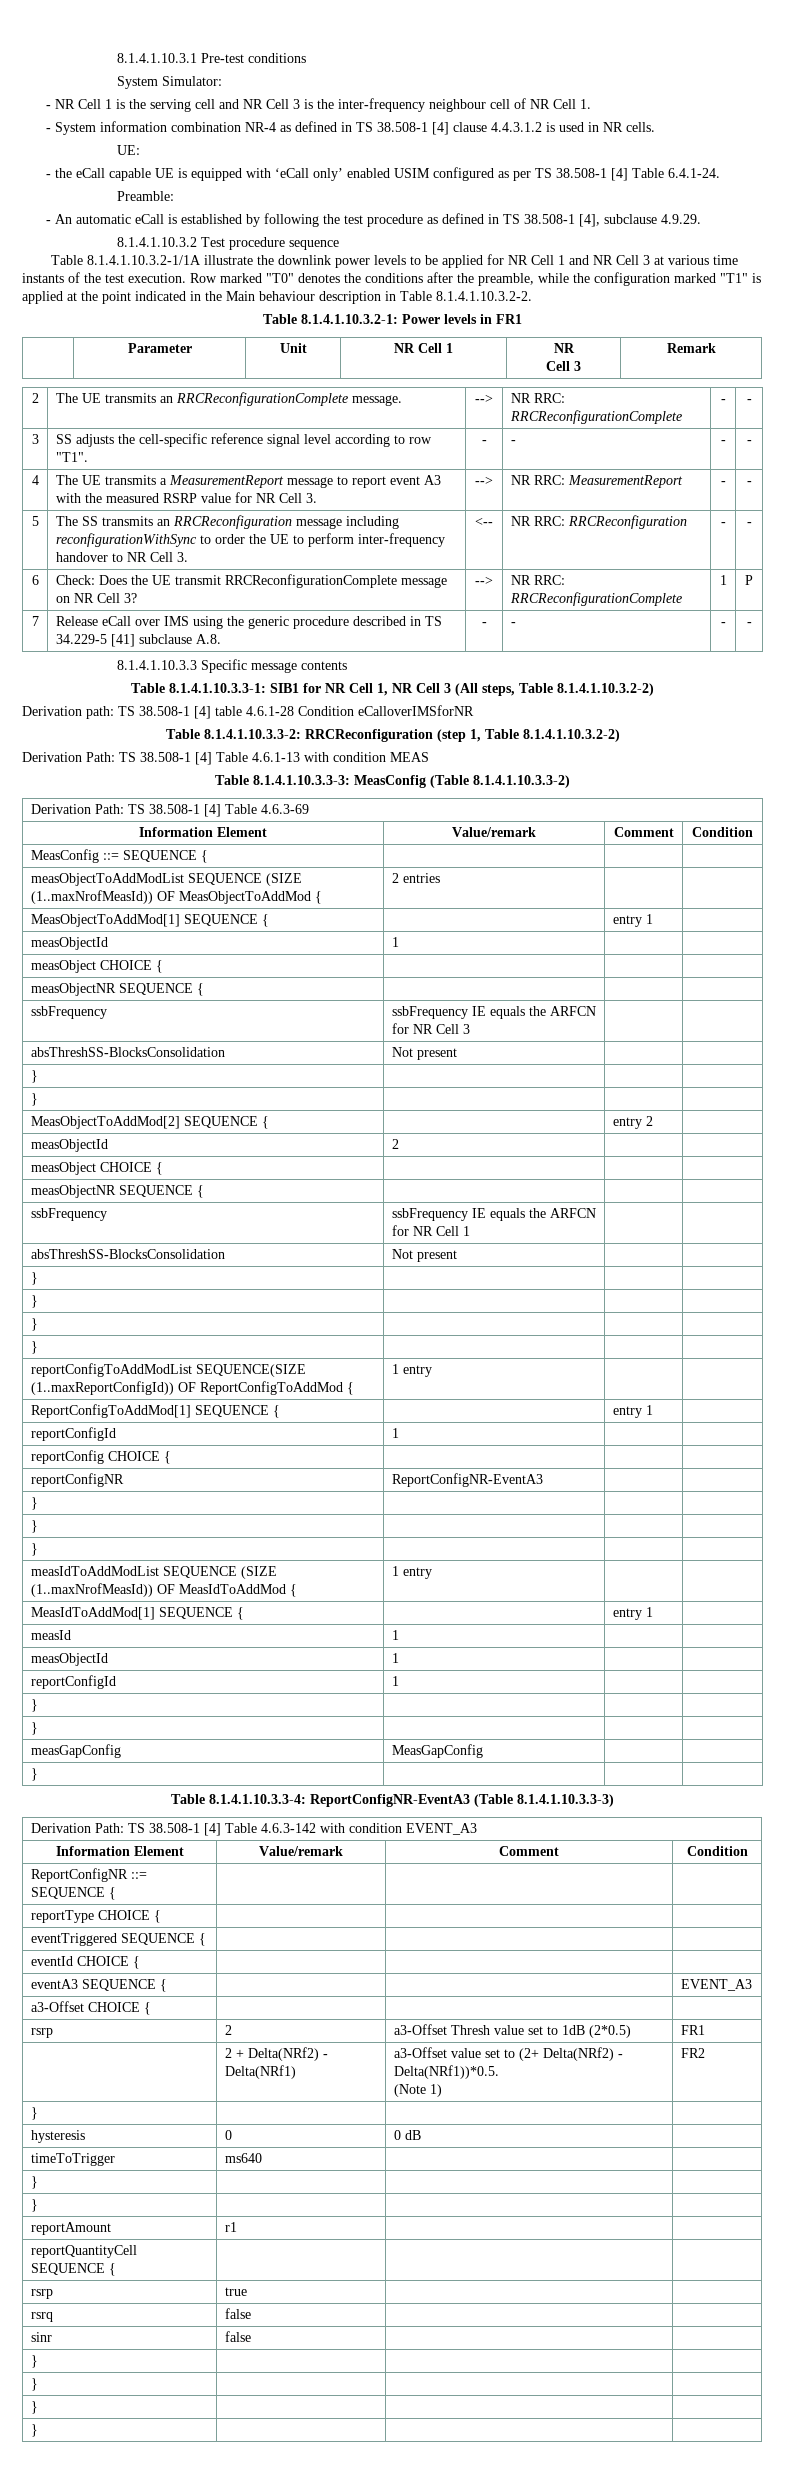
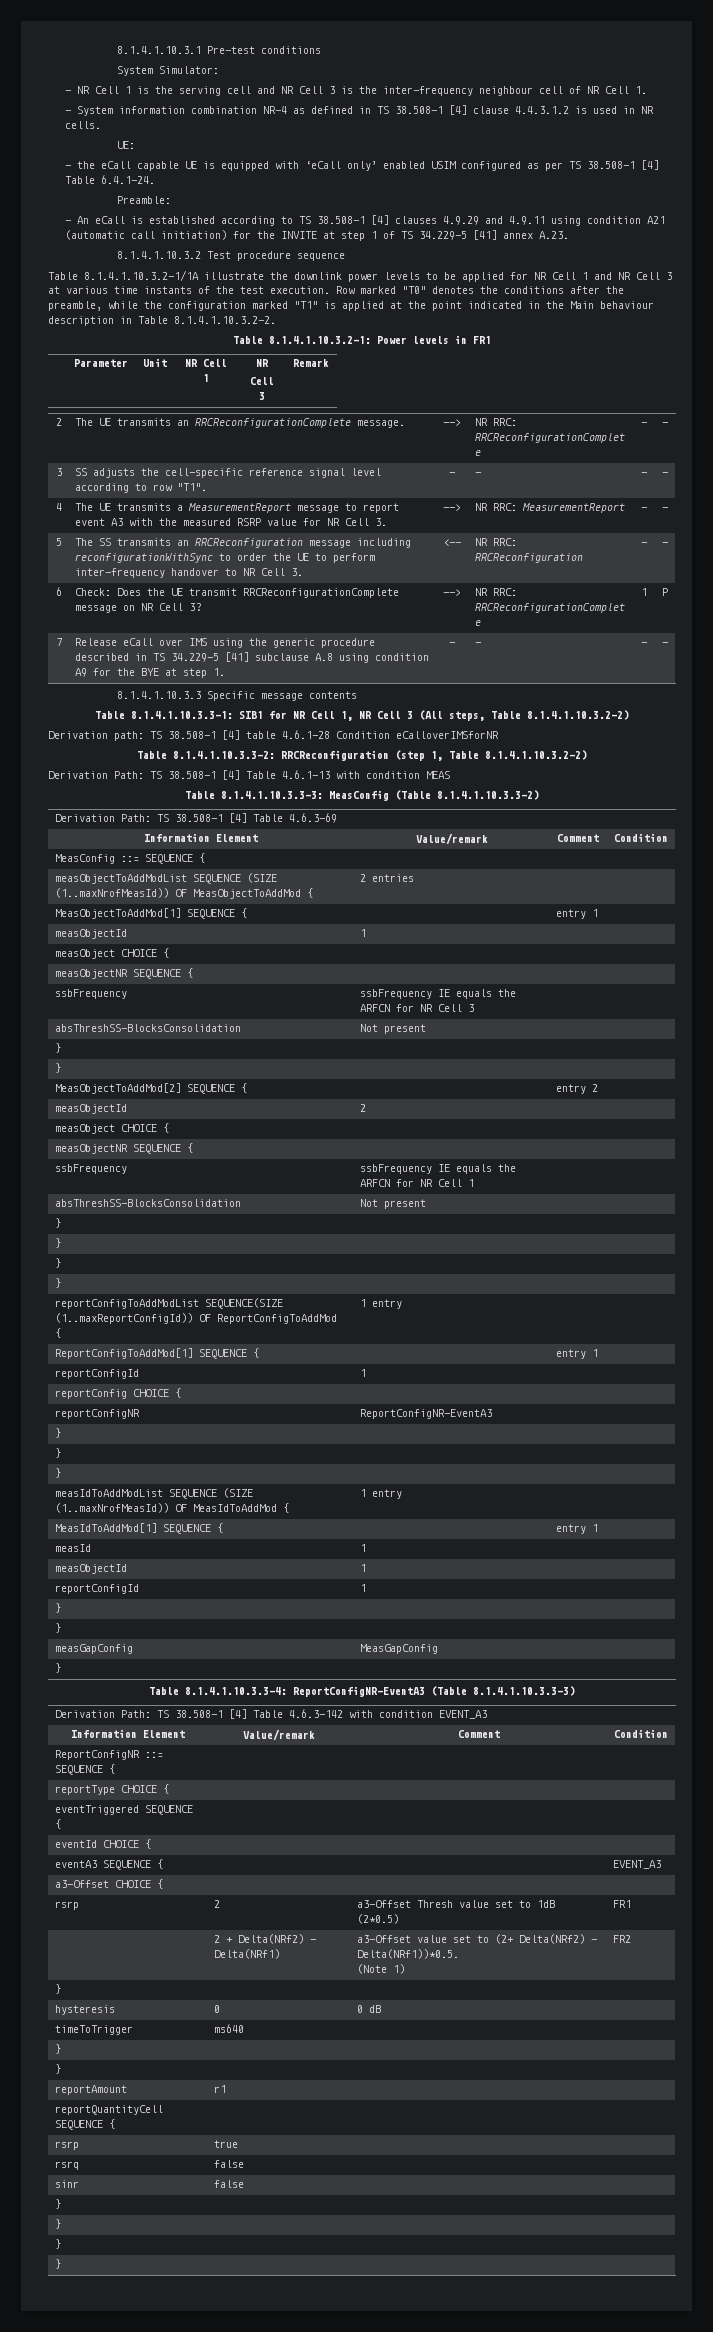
- - An automatic eCall is established by following the test procedure as defined in TS 38.508-1 [4], subclause 4.9.29.
+ - An eCall is established according to TS 38.508-1 [4] clauses 4.9.29 and 4.9.11 using condition A21 (automatic call initiation) for the INVITE at step 1 of TS 34.229-5 [41] annex A.23.
- 7 | Release eCall over IMS using the generic procedure described in TS 34.229-5 [41] subclause A.8. | - | - | - | -
+ 7 | Release eCall over IMS using the generic procedure described in TS 34.229-5 [41] subclause A.8 using condition A9 for the BYE at step 1. | - | - | - | -

